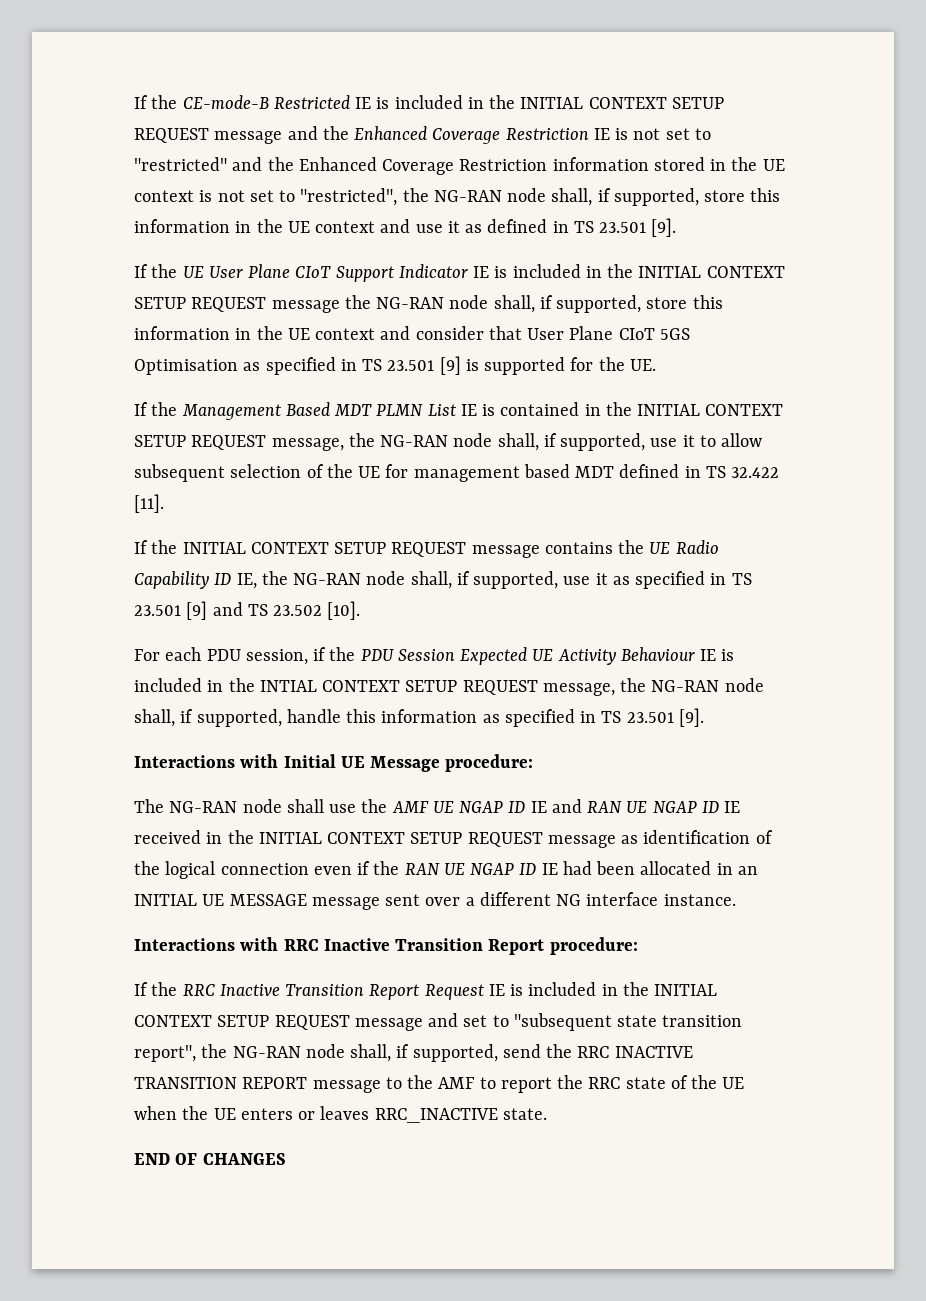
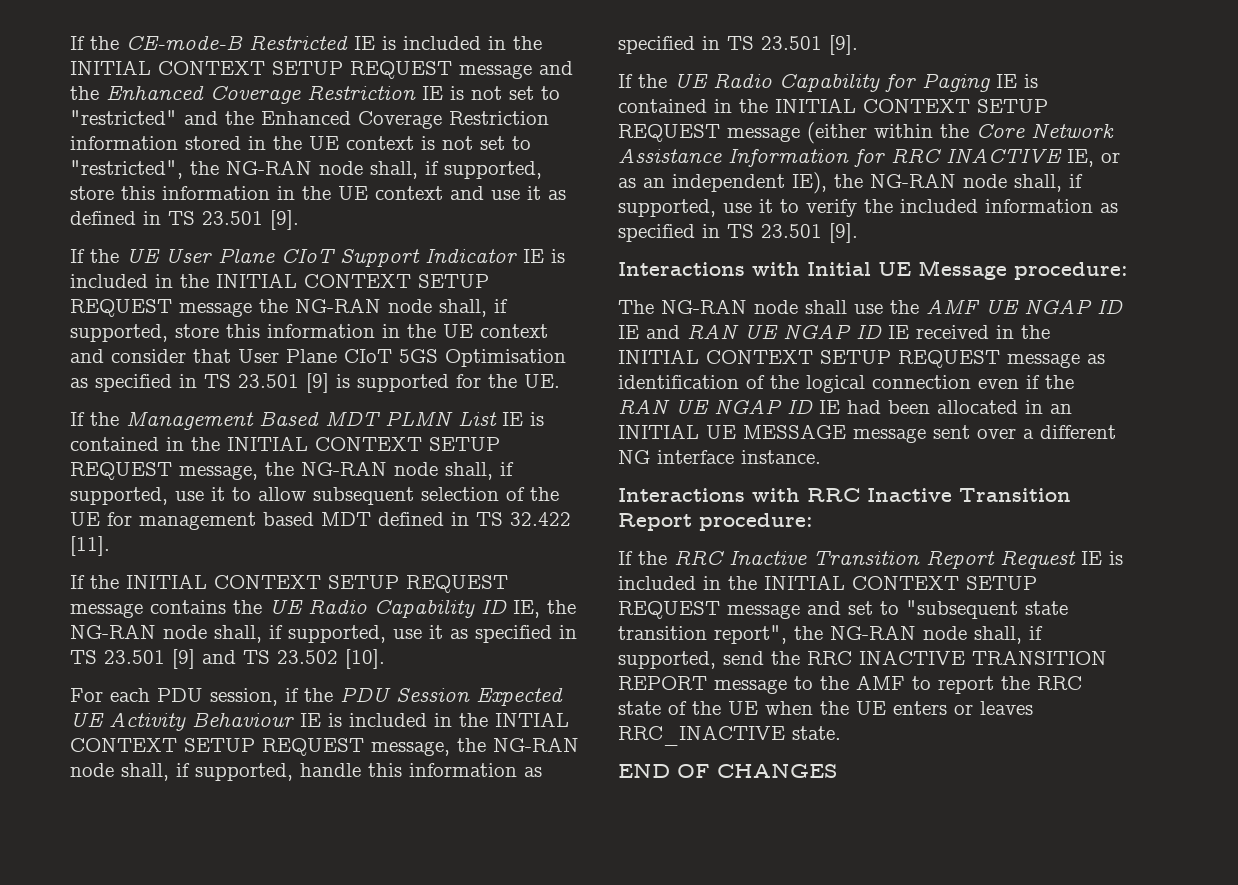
+ If the UE Radio Capability for Paging IE is contained in the INITIAL CONTEXT SETUP REQUEST message (either within the Core Network Assistance Information for RRC INACTIVE IE, or as an independent IE), the NG-RAN node shall, if supported, use it to verify the included information as specified in TS 23.501 [9].

